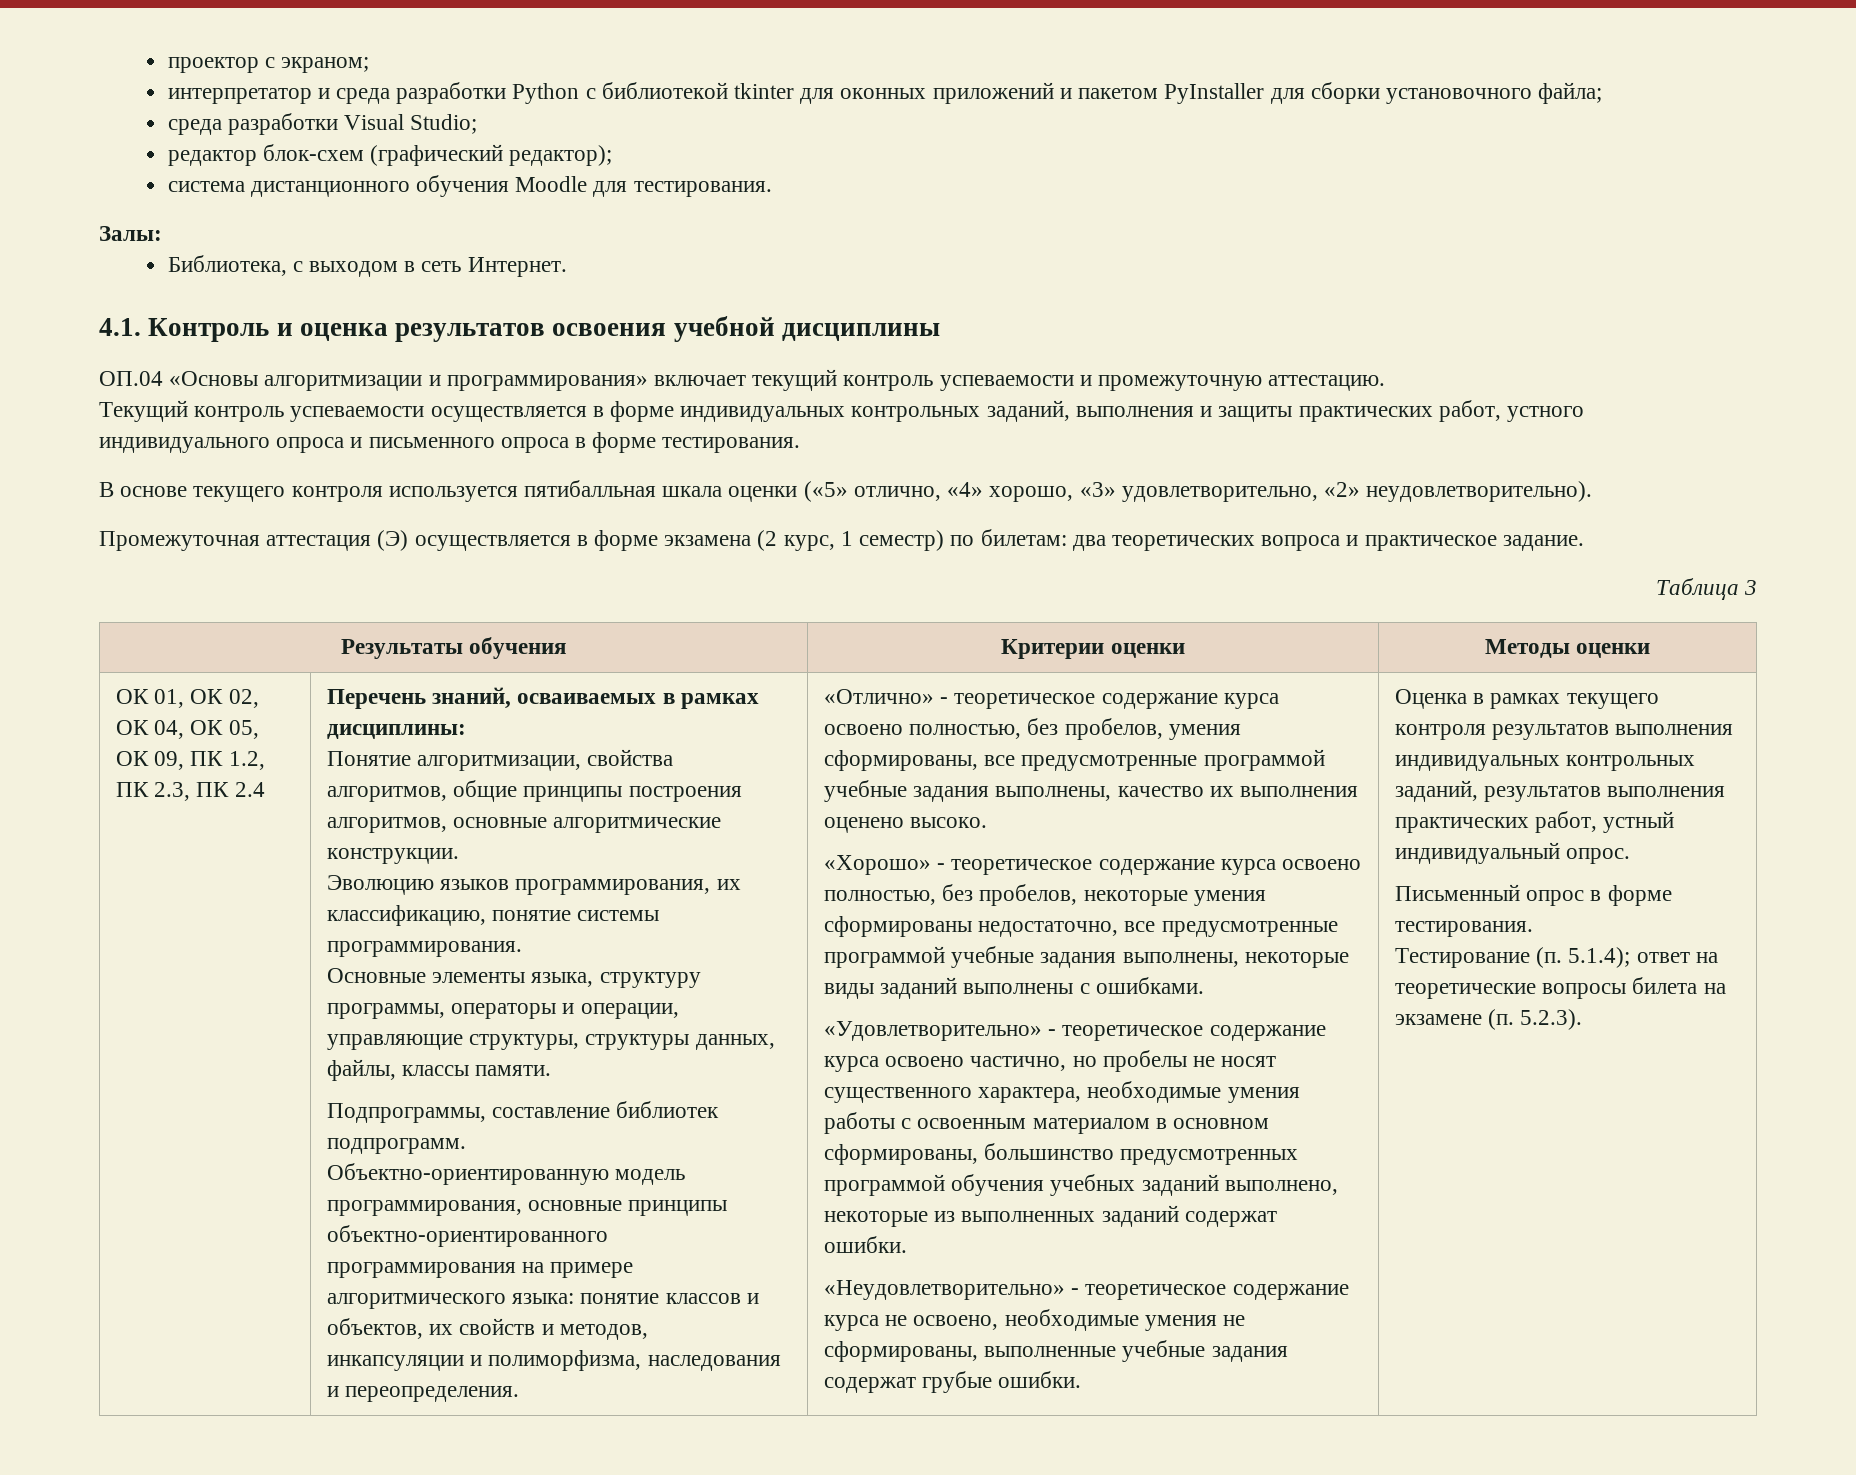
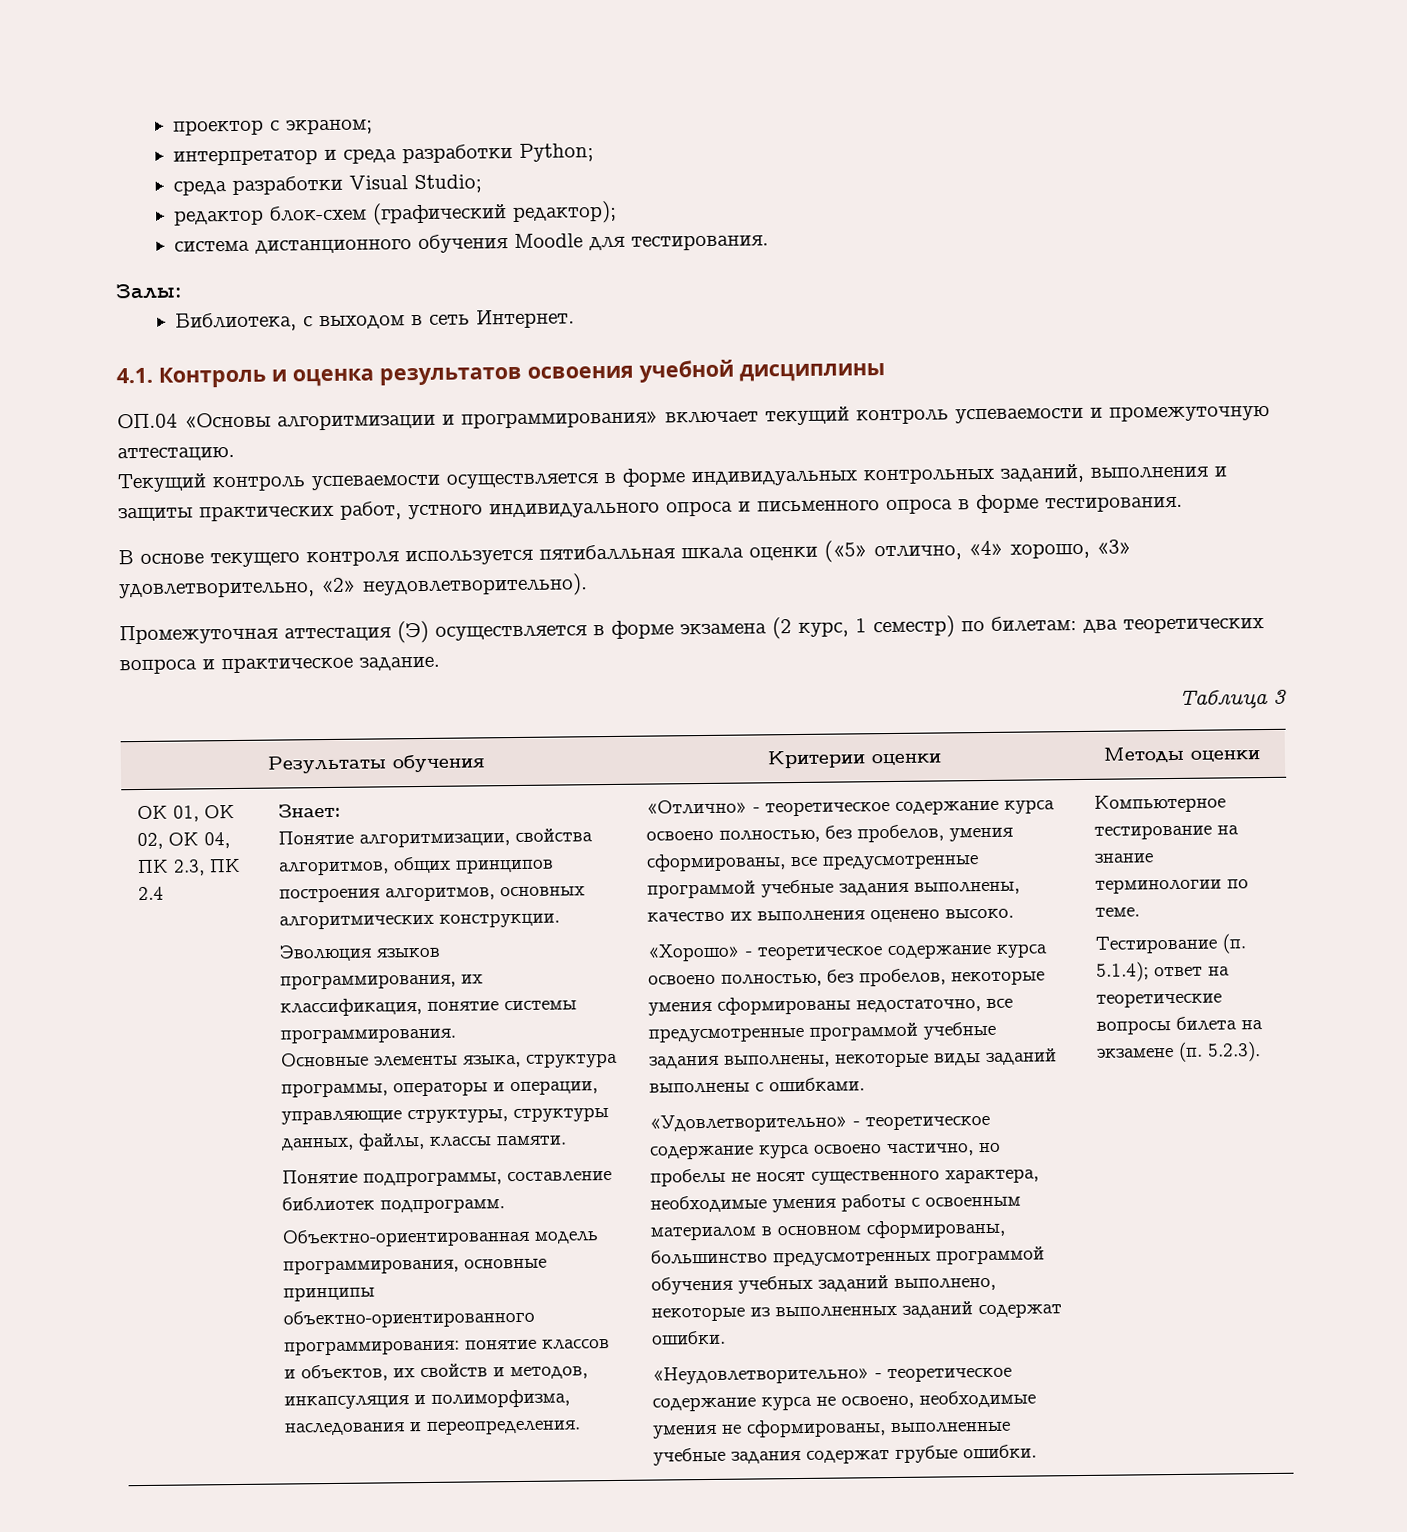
- интерпретатор и среда разработки Python с библиотекой tkinter для оконных приложений и пакетом PyInstaller для сборки установочного файла;
+ интерпретатор и среда разработки Python;
- ОК 01, ОК 02, ОК 04, ОК 05, ОК 09, ПК 1.2, ПК 2.3, ПК 2.4 | Перечень знаний, осваиваемых в рамках дисциплины:
- Понятие алгоритмизации, свойства алгоритмов, общие принципы построения алгоритмов, основные алгоритмические конструкции.
+ ОК 01, ОК 02, ОК 04, ПК 2.3, ПК 2.4 | Знает:
+ Понятие алгоритмизации, свойства алгоритмов, общих принципов построения алгоритмов, основных алгоритмических конструкции.
- Эволюцию языков программирования, их классификацию, понятие системы программирования.
+ Эволюция языков программирования, их классификация, понятие системы программирования.
- Основные элементы языка, структуру программы, операторы и операции, управляющие структуры, структуры данных, файлы, классы памяти.
+ Основные элементы языка, структура программы, операторы и операции, управляющие структуры, структуры данных, файлы, классы памяти.
- Подпрограммы, составление библиотек подпрограмм.
+ Понятие подпрограммы, составление библиотек подпрограмм.
- Объектно-ориентированную модель программирования, основные принципы объектно-ориентированного программирования на примере алгоритмического языка: понятие классов и объектов, их свойств и методов, инкапсуляции и полиморфизма, наследования и переопределения.
+ Объектно-ориентированная модель программирования, основные принципы объектно-ориентированного программирования: понятие классов и объектов, их свойств и методов, инкапсуляция и полиморфизма, наследования и переопределения.
- Оценка в рамках текущего контроля результатов выполнения индивидуальных контрольных заданий, результатов выполнения практических работ, устный индивидуальный опрос.
- Письменный опрос в форме тестирования.
+ Компьютерное тестирование на знание терминологии по теме.

